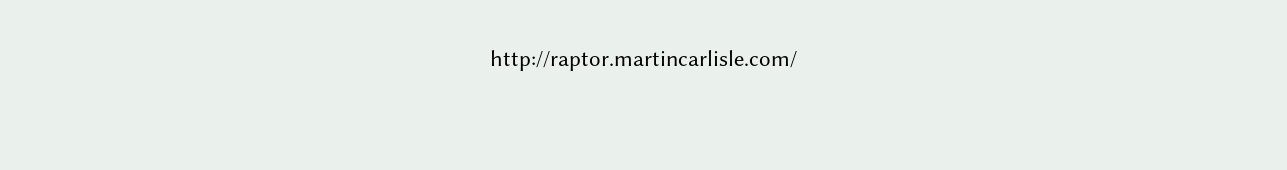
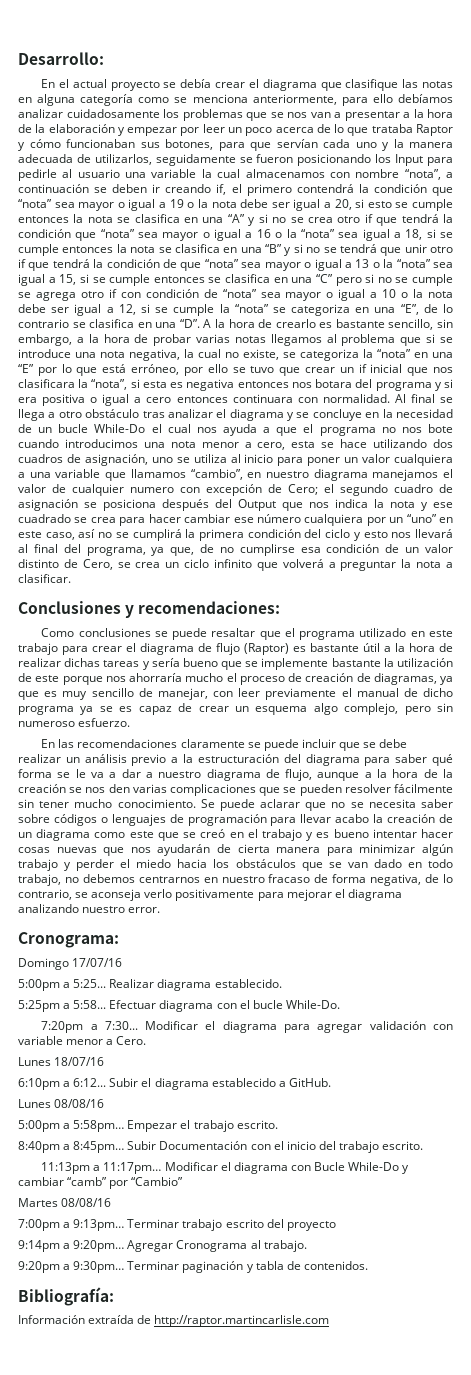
- http://raptor.martincarlisle.com/
+ Desarrollo:
+ En el actual proyecto se debía crear el diagrama que clasifique las notas en alguna categoría como se menciona anteriormente, para ello debíamos analizar cuidadosamente los problemas que se nos van a presentar a la hora de la elaboración y empezar por leer un poco acerca de lo que trataba Raptor y cómo funcionaban sus botones, para que servían cada uno y la manera adecuada de utilizarlos, seguidamente se fueron posicionando los Input para pedirle al usuario una variable la cual almacenamos con nombre “nota”, a continuación se deben ir creando if, el primero contendrá la condición que “nota” sea mayor o igual a 19 o la nota debe ser igual a 20, si esto se cumple entonces la nota se clasifica en una “A” y si no se crea otro if que tendrá la condición que “nota” sea mayor o igual a 16 o la “nota” sea igual a 18, si se cumple entonces la nota se clasifica en una “B” y si no se tendrá que unir otro if que tendrá la condición de que “nota” sea mayor o igual a 13 o la “nota” sea igual a 15, si se cumple entonces se clasifica en una “C” pero si no se cumple se agrega otro if con condición de “nota” sea mayor o igual a 10 o la nota debe ser igual a 12, si se cumple la “nota” se categoriza en una “E”, de lo contrario se clasifica en una “D”. A la hora de crearlo es bastante sencillo, sin embargo, a la hora de probar varias notas llegamos al problema que si se introduce una nota negativa, la cual no existe, se categoriza la “nota” en una “E” por lo que está erróneo, por ello se tuvo que crear un if inicial que nos clasificara la “nota”, si esta es negativa entonces nos botara del programa y si era positiva o igual a cero entonces continuara con normalidad. Al final se llega a otro obstáculo tras analizar el diagrama y se concluye en la necesidad de un bucle While-Do el cual nos ayuda a que el programa no nos bote cuando introducimos una nota menor a cero, esta se hace utilizando dos cuadros de asignación, uno se utiliza al inicio para poner un valor cualquiera a una variable que llamamos “cambio”, en nuestro diagrama manejamos el valor de cualquier numero con excepción de Cero; el segundo cuadro de asignación se posiciona después del Output que nos indica la nota y ese cuadrado se crea para hacer cambiar ese número cualquiera por un “uno” en este caso, así no se cumplirá la primera condición del ciclo y esto nos llevará al final del programa, ya que, de no cumplirse esa condición de un valor distinto de Cero, se crea un ciclo infinito que volverá a preguntar la nota a clasificar.
+ Conclusiones y recomendaciones:
+ Como conclusiones se puede resaltar que el programa utilizado en este trabajo para crear el diagrama de flujo (Raptor) es bastante útil a la hora de realizar dichas tareas y sería bueno que se implemente bastante la utilización de este porque nos ahorraría mucho el proceso de creación de diagramas, ya que es muy sencillo de manejar, con leer previamente el manual de dicho programa ya se es capaz de crear un esquema algo complejo, pero sin numeroso esfuerzo.
+ En las recomendaciones claramente se puede incluir que se debe realizar un análisis previo a la estructuración del diagrama para saber qué forma se le va a dar a nuestro diagrama de flujo, aunque a la hora de la creación se nos den varias complicaciones que se pueden resolver fácilmente sin tener mucho conocimiento. Se puede aclarar que no se necesita saber sobre códigos o lenguajes de programación para llevar acabo la creación de un diagrama como este que se creó en el trabajo y es bueno intentar hacer cosas nuevas que nos ayudarán de cierta manera para minimizar algún trabajo y perder el miedo hacia los obstáculos que se van dado en todo trabajo, no debemos centrarnos en nuestro fracaso de forma negativa, de lo contrario, se aconseja verlo positivamente para mejorar el diagrama analizando nuestro error.
+ Cronograma:
+ Domingo 17/07/16
+ 5:00pm a 5:25... Realizar diagrama establecido.
+ 5:25pm a 5:58... Efectuar diagrama con el bucle While-Do.
+ 7:20pm a 7:30... Modificar el diagrama para agregar validación con variable menor a Cero.
+ Lunes 18/07/16
+ 6:10pm a 6:12... Subir el diagrama establecido a GitHub.
+ Lunes 08/08/16
+ 5:00pm a 5:58pm… Empezar el trabajo escrito.
+ 8:40pm a 8:45pm… Subir Documentación con el inicio del trabajo escrito.
+ 11:13pm a 11:17pm… Modificar el diagrama con Bucle While-Do y cambiar “camb” por “Cambio”
+ Martes 08/08/16
+ 7:00pm a 9:13pm… Terminar trabajo escrito del proyecto
+ 9:14pm a 9:20pm… Agregar Cronograma al trabajo.
+ 9:20pm a 9:30pm… Terminar paginación y tabla de contenidos.
+ Bibliografía:
+ Información extraída de http://raptor.martincarlisle.com

